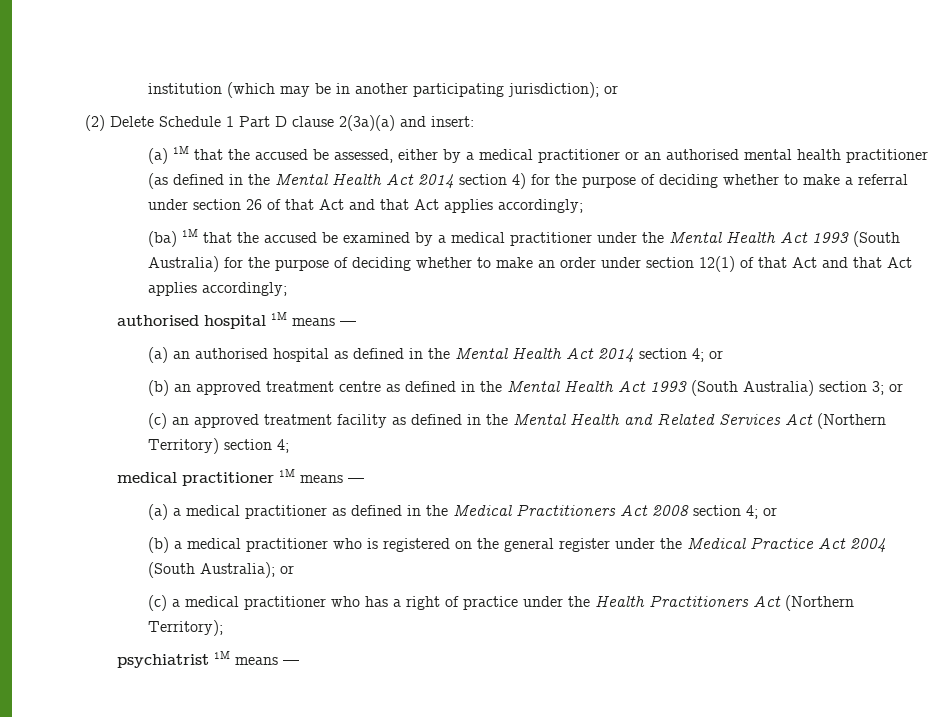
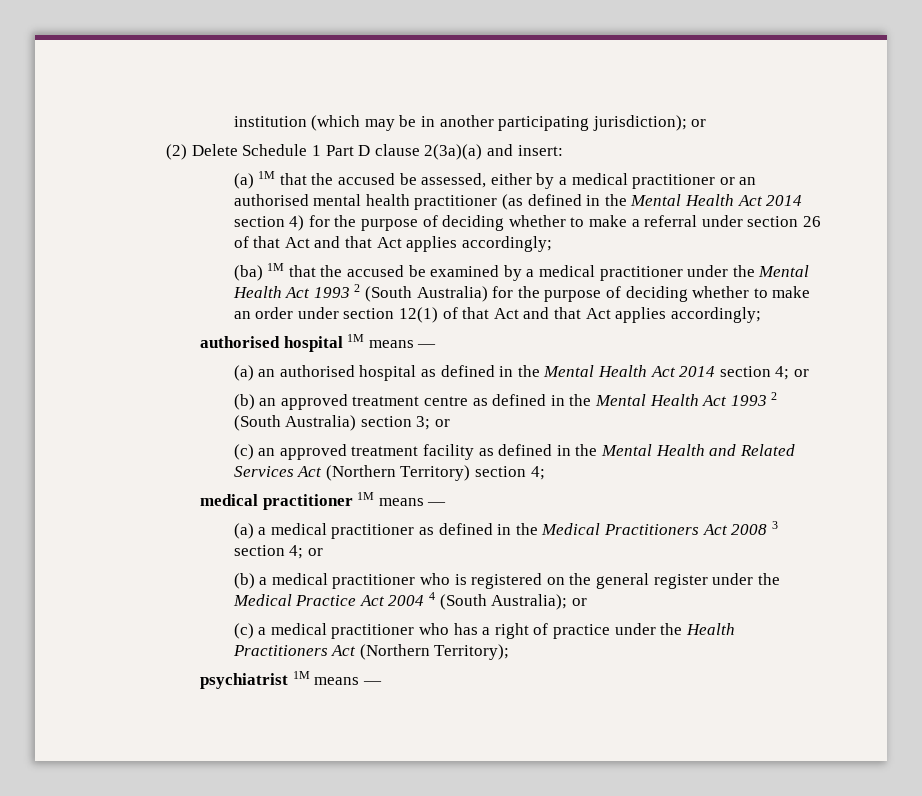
- (ba) 1M that the accused be examined by a medical practitioner under the Mental Health Act 1993 (South Australia) for the purpose of deciding whether to make an order under section 12(1) of that Act and that Act applies accordingly;
+ (ba) 1M that the accused be examined by a medical practitioner under the Mental Health Act 1993 2 (South Australia) for the purpose of deciding whether to make an order under section 12(1) of that Act and that Act applies accordingly;
- (b) an approved treatment centre as defined in the Mental Health Act 1993 (South Australia) section 3; or
+ (b) an approved treatment centre as defined in the Mental Health Act 1993 2 (South Australia) section 3; or
- (a) a medical practitioner as defined in the Medical Practitioners Act 2008 section 4; or
+ (a) a medical practitioner as defined in the Medical Practitioners Act 2008 3 section 4; or
- (b) a medical practitioner who is registered on the general register under the Medical Practice Act 2004 (South Australia); or
+ (b) a medical practitioner who is registered on the general register under the Medical Practice Act 2004 4 (South Australia); or

